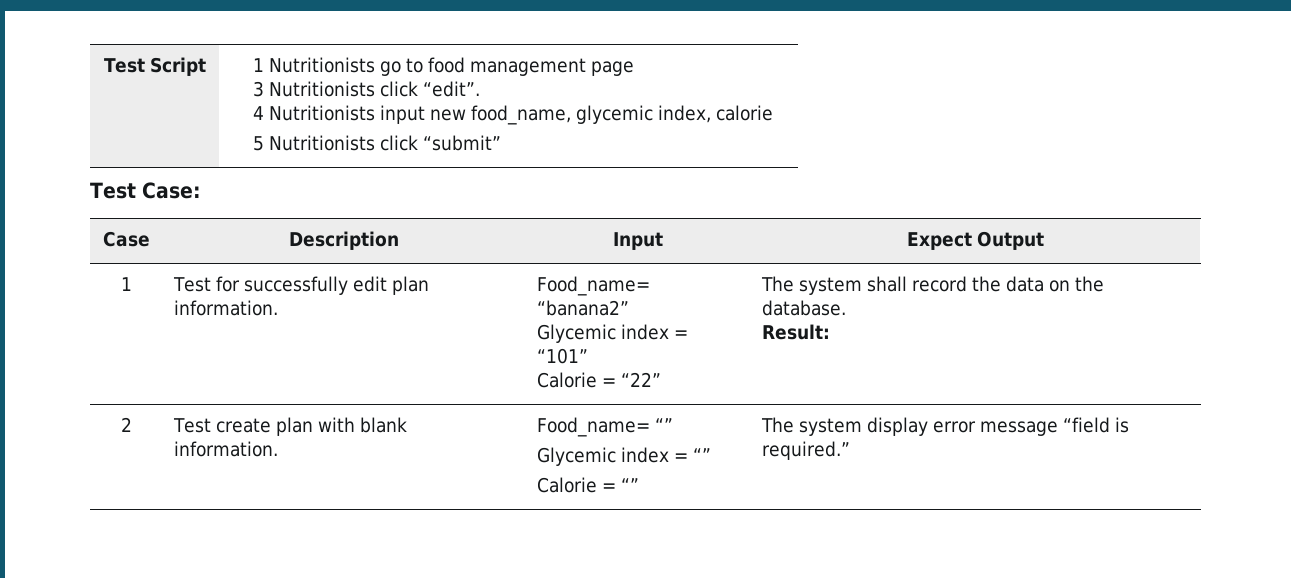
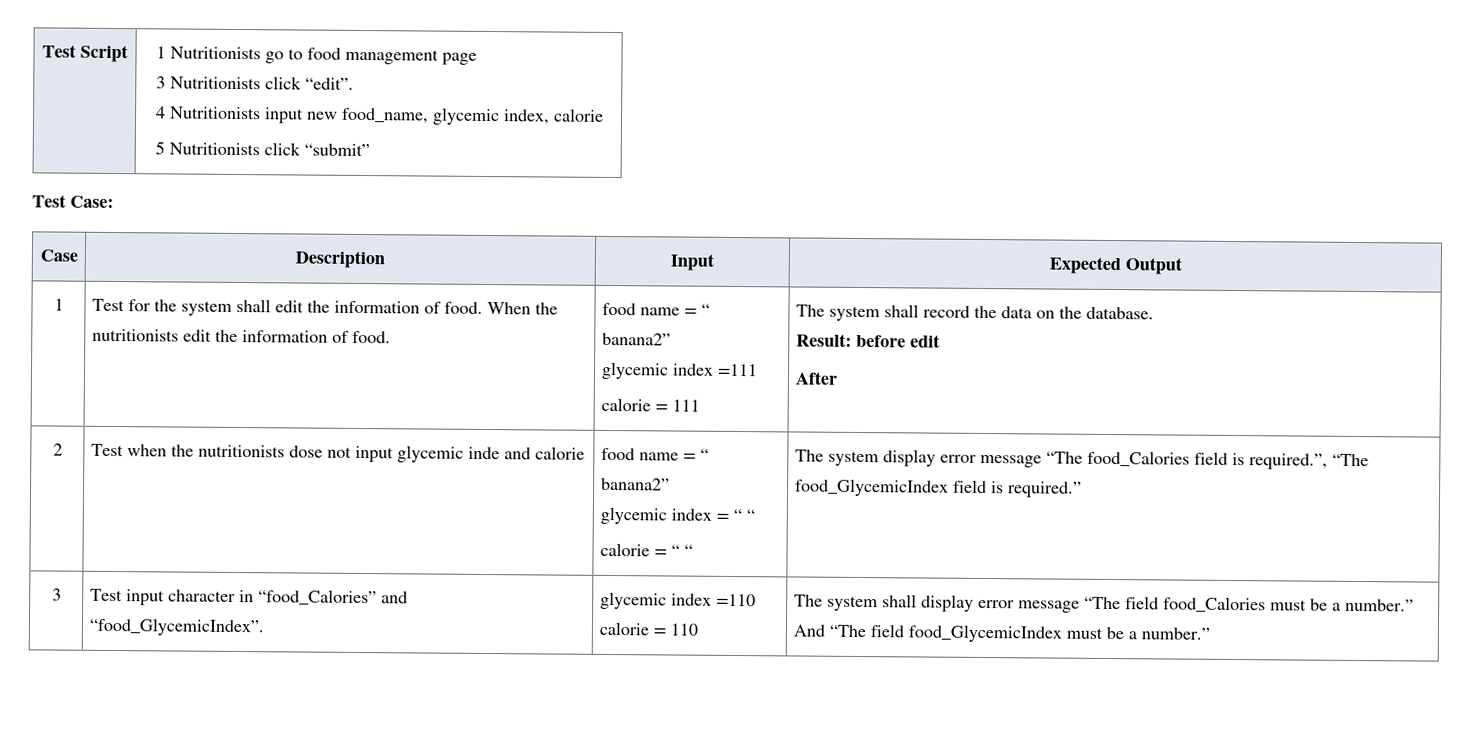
- Case | Description | Input | Expect Output
+ Case | Description | Input | Expected Output
- Test for successfully edit plan information. | Food_name= “banana2”
- Glycemic index = “101”
- Calorie = “22”
+ Test for the system shall edit the information of food. When the nutritionists edit the information of food. | food name = “ banana2”
+ glycemic index =111
+ calorie = 111
- Result:
+ Result: before edit
+ After
- Test create plan with blank information. | Food_name= “”
- Glycemic index = “”
- Calorie = “”
+ Test when the nutritionists dose not input glycemic inde and calorie | food name = “ banana2”
+ glycemic index = “ “
+ calorie = “ “
- The system display error message “field is required.”
+ The system display error message “The food_Calories field is required.”, “The food_GlycemicIndex field is required.”
+ 3 | Test input character in “food_Calories” and “food_GlycemicIndex”. | glycemic index =110 calorie = 110 | The system shall display error message “The field food_Calories must be a number.” And “The field food_GlycemicIndex must be a number.”

